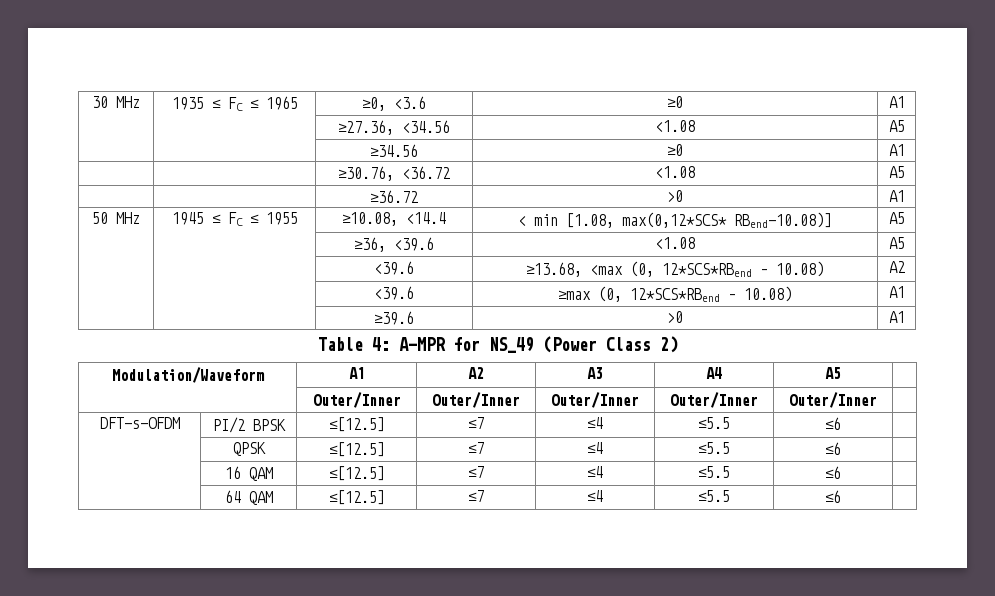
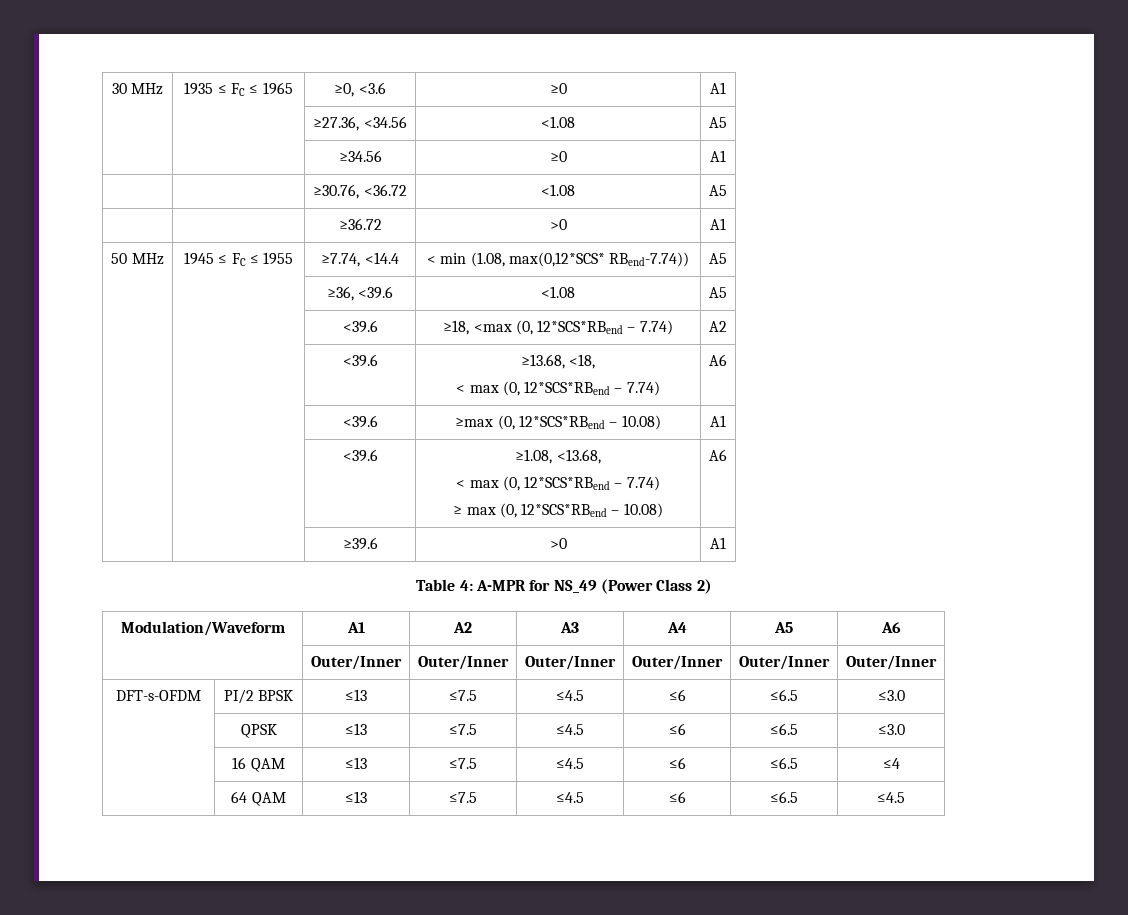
- 50 MHz | 1945 ≤ FC ≤ 1955 | ≥10.08, <14.4 | < min [1.08, max(0,12*SCS* RBend-10.08)] | A5
+ 50 MHz | 1945 ≤ FC ≤ 1955 | ≥7.74, <14.4 | < min (1.08, max(0,12*SCS* RBend-7.74)) | A5
- | | <39.6 | ≥13.68, <max (0, 12*SCS*RBend – 10.08) | A2
+ | | <39.6 | ≥18, <max (0, 12*SCS*RBend – 7.74) | A2
+ | | <39.6 | ≥13.68, <18,
+ < max (0, 12*SCS*RBend – 7.74) | A6
+ | | <39.6 | ≥1.08, <13.68,
+ < max (0, 12*SCS*RBend – 7.74)
+ ≥ max (0, 12*SCS*RBend – 10.08) | A6
- Modulation/Waveform | A1 | A2 | A3 | A4 | A5 |
+ Modulation/Waveform | A1 | A2 | A3 | A4 | A5 | A6
- | Outer/Inner | Outer/Inner | Outer/Inner | Outer/Inner | Outer/Inner |
+ | Outer/Inner | Outer/Inner | Outer/Inner | Outer/Inner | Outer/Inner | Outer/Inner
- DFT-s-OFDM | PI/2 BPSK | ≤[12.5] | ≤7 | ≤4 | ≤5.5 | ≤6 |
+ DFT-s-OFDM | PI/2 BPSK | ≤13 | ≤7.5 | ≤4.5 | ≤6 | ≤6.5 | ≤3.0
- | QPSK | ≤[12.5] | ≤7 | ≤4 | ≤5.5 | ≤6 |
+ | QPSK | ≤13 | ≤7.5 | ≤4.5 | ≤6 | ≤6.5 | ≤3.0
- | 16 QAM | ≤[12.5] | ≤7 | ≤4 | ≤5.5 | ≤6 |
+ | 16 QAM | ≤13 | ≤7.5 | ≤4.5 | ≤6 | ≤6.5 | ≤4
- | 64 QAM | ≤[12.5] | ≤7 | ≤4 | ≤5.5 | ≤6 |
+ | 64 QAM | ≤13 | ≤7.5 | ≤4.5 | ≤6 | ≤6.5 | ≤4.5

